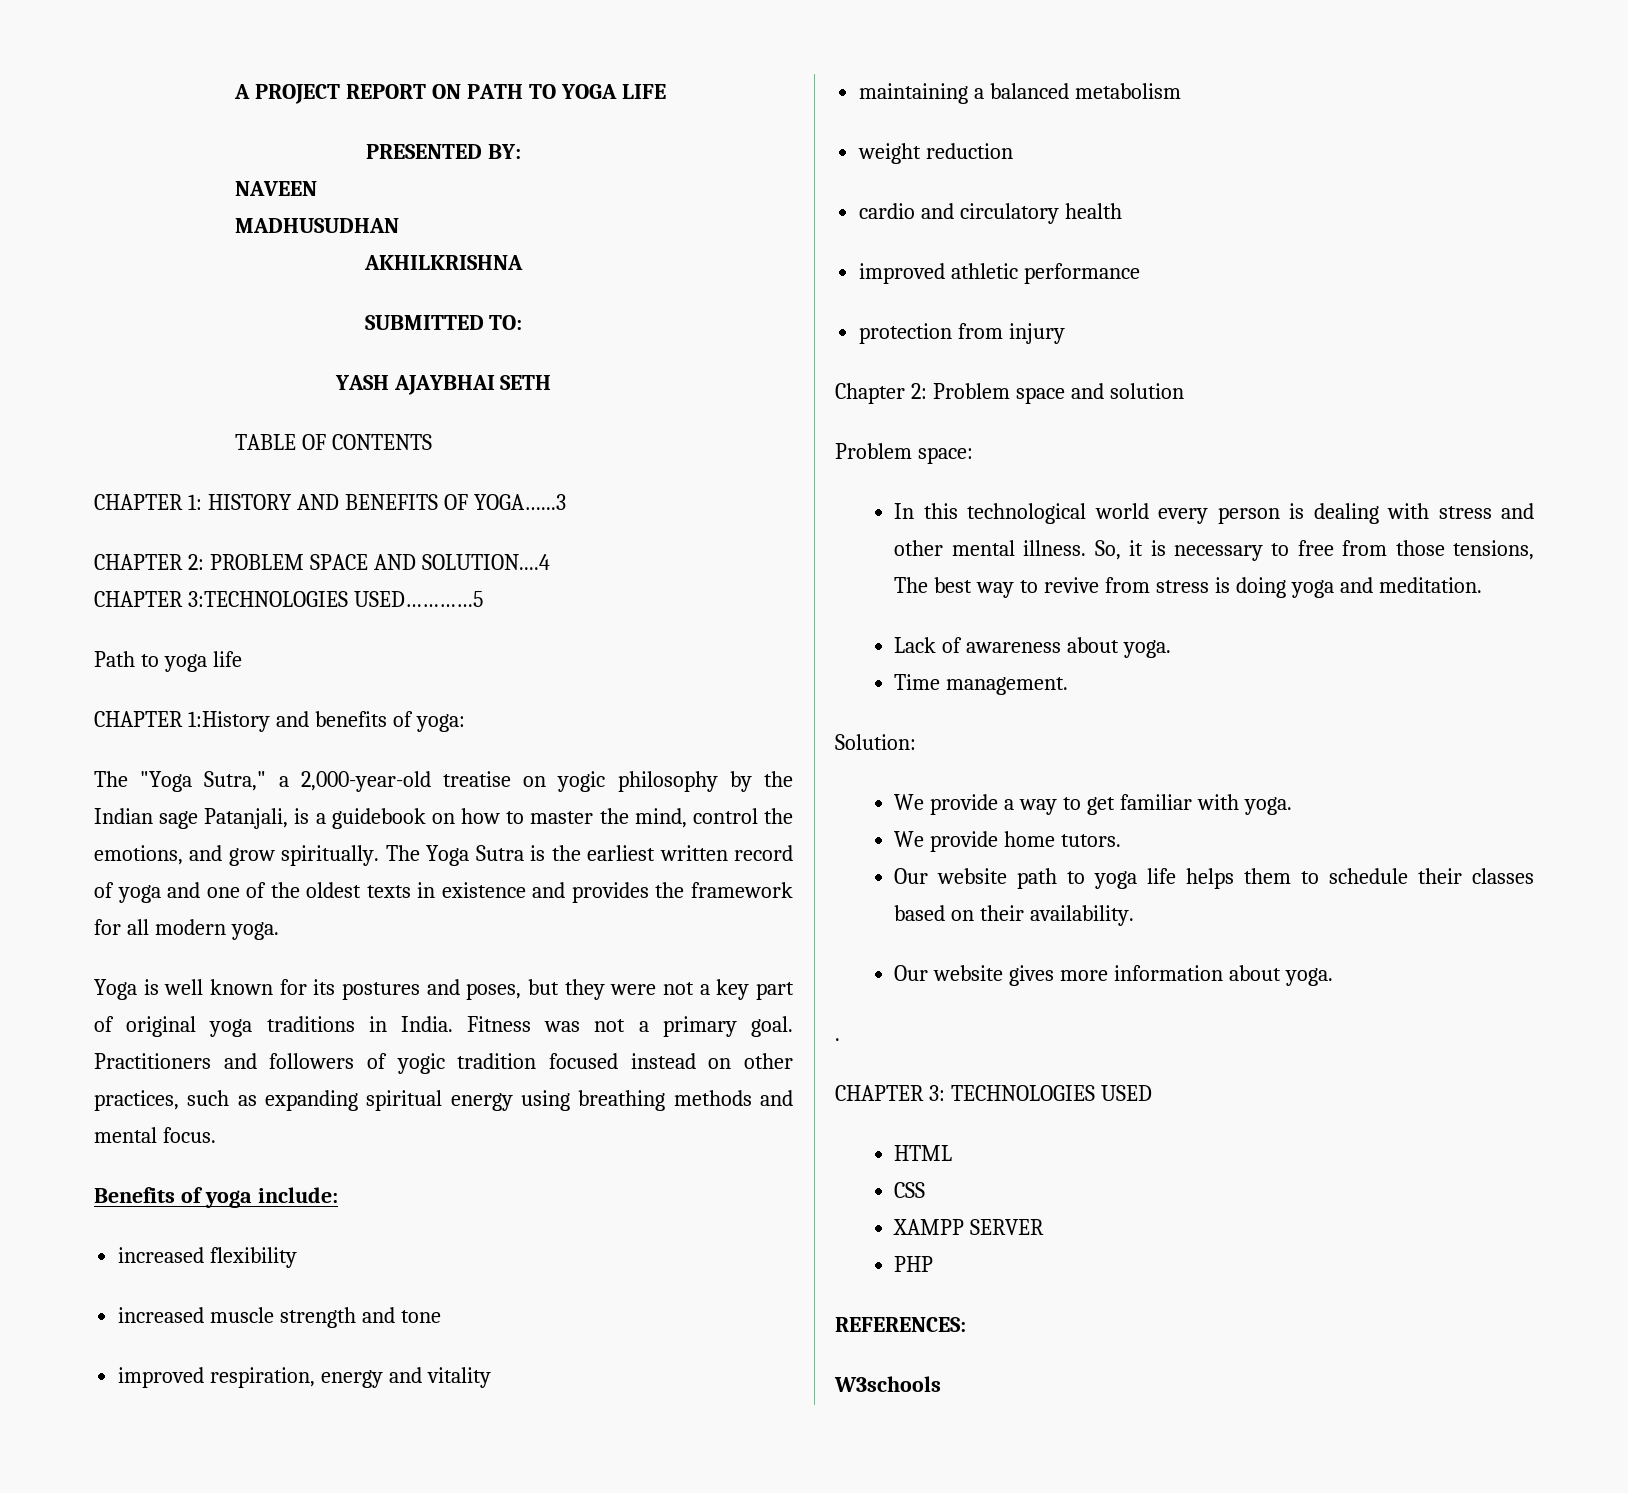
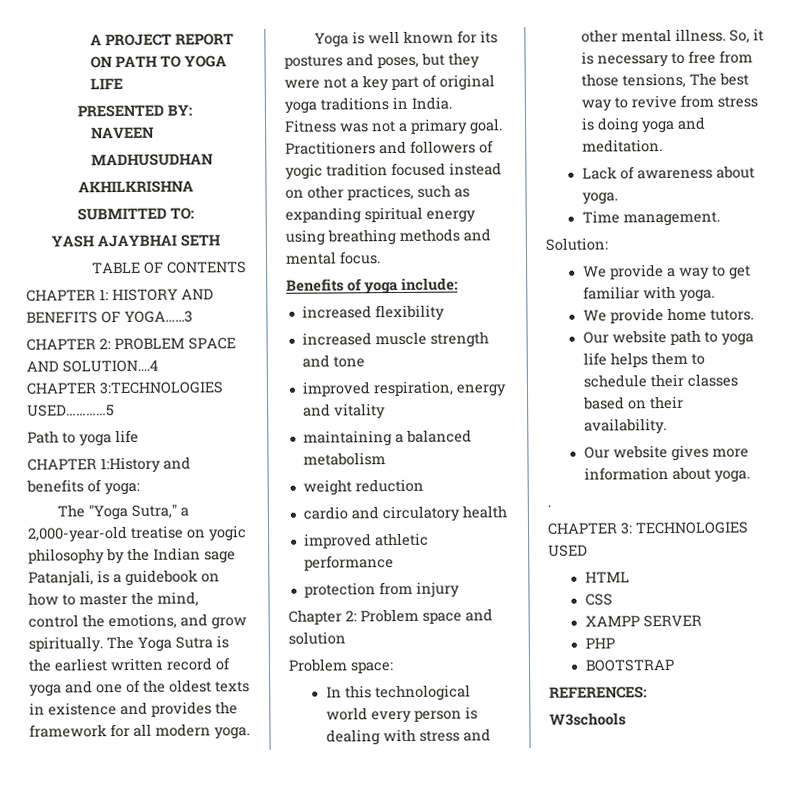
+ BOOTSTRAP

